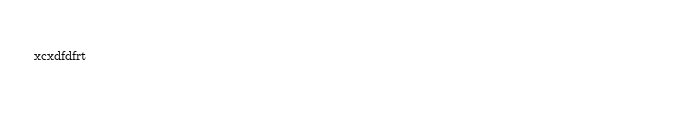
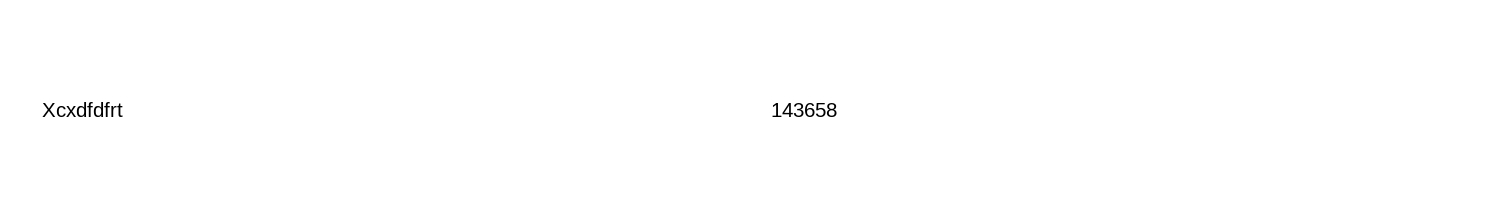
- xcxdfdfrt
+ Xcxdfdfrt
+ 143658

